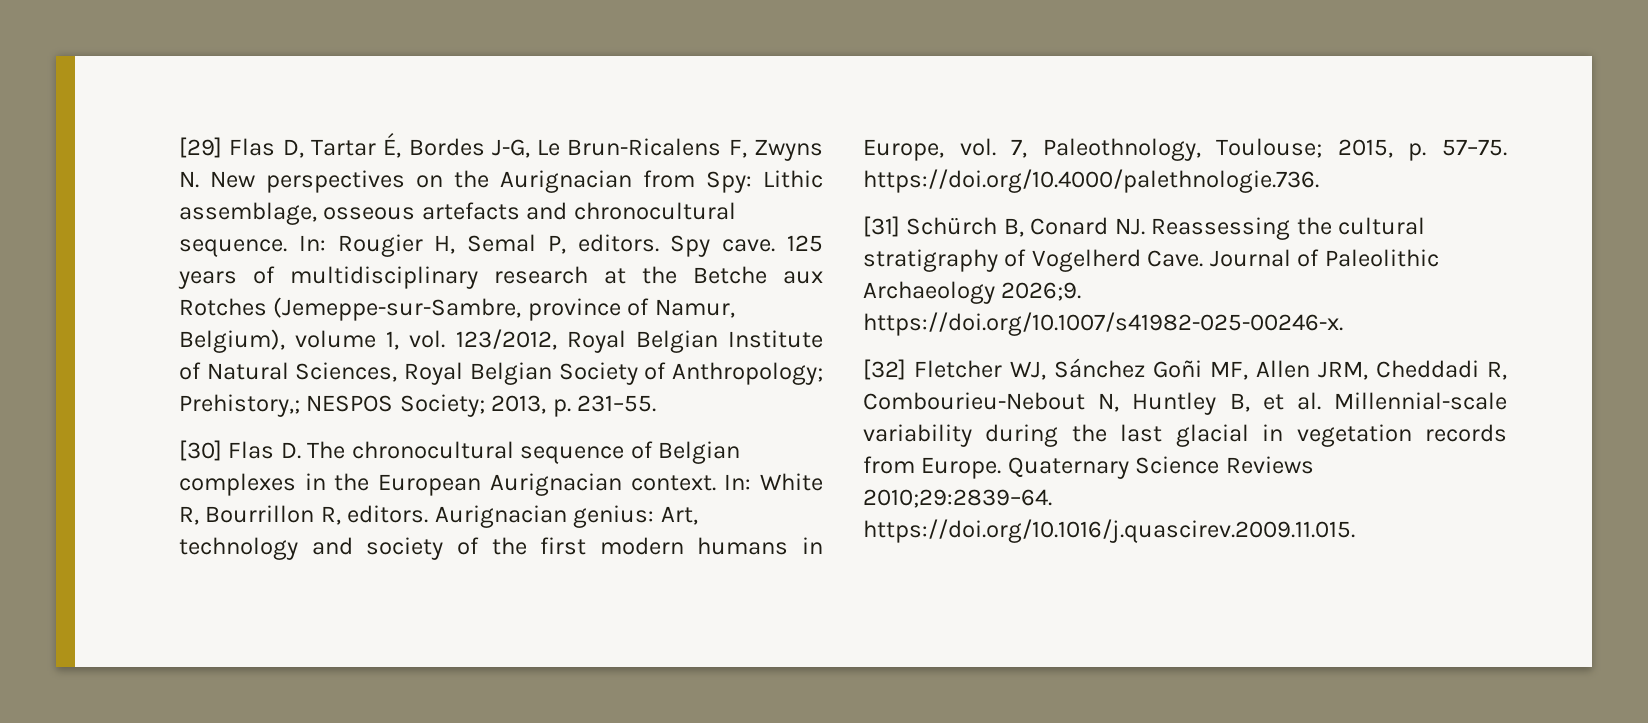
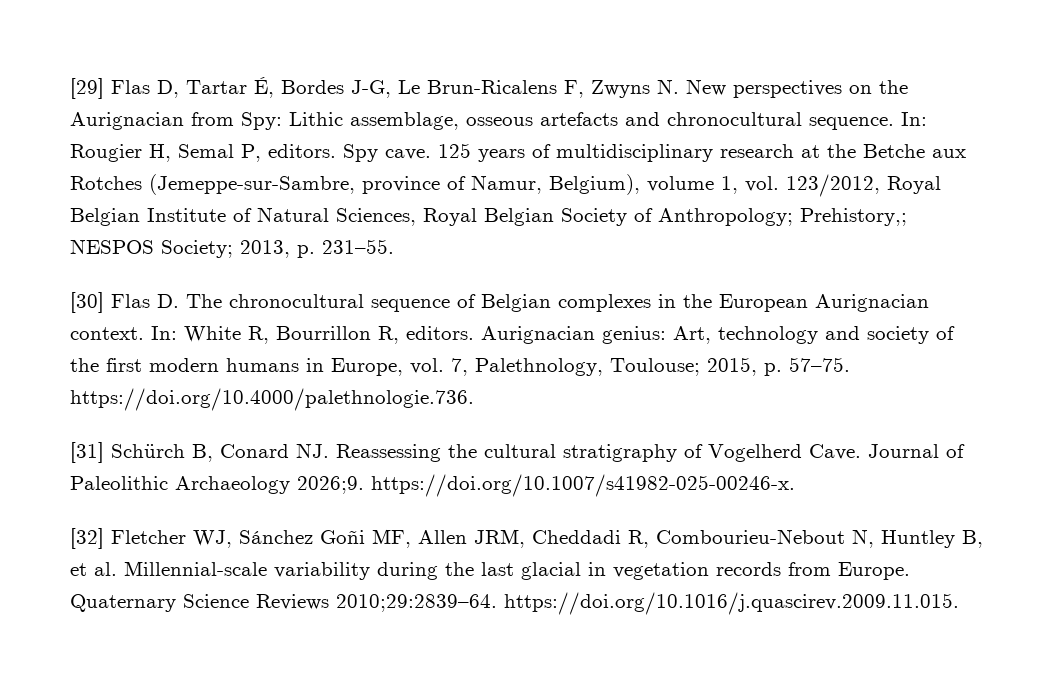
- Aurignacian genius: Art, technology and society of the first modern humans in Europe, vol. 7, Paleothnology, Toulouse; 2015, p. 57–75. https://doi.org/10.4000/palethnologie.736.
+ Aurignacian genius: Art, technology and society of the first modern humans in Europe, vol. 7, Palethnology, Toulouse; 2015, p. 57–75. https://doi.org/10.4000/palethnologie.736.

